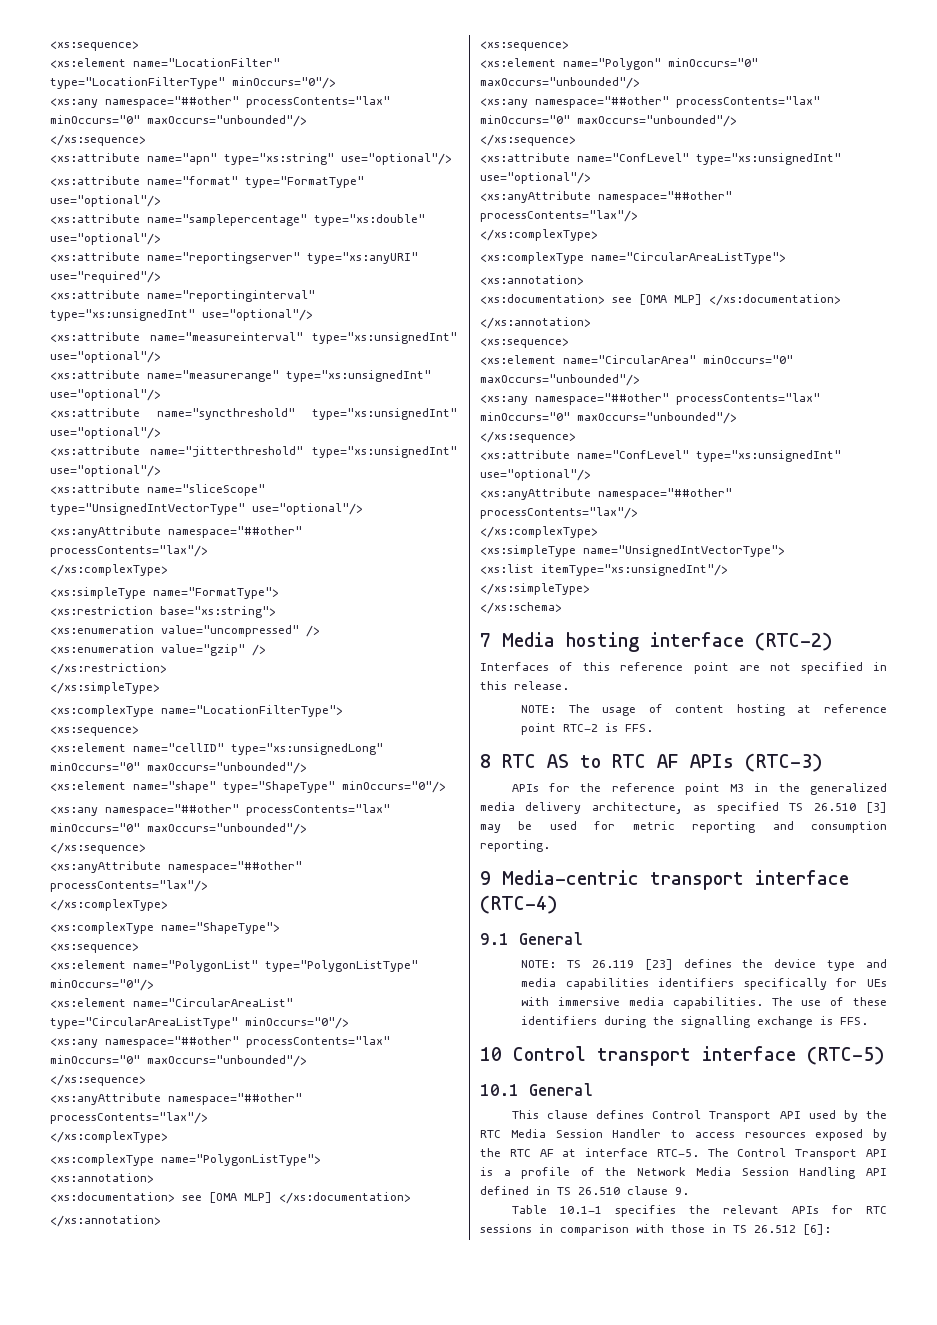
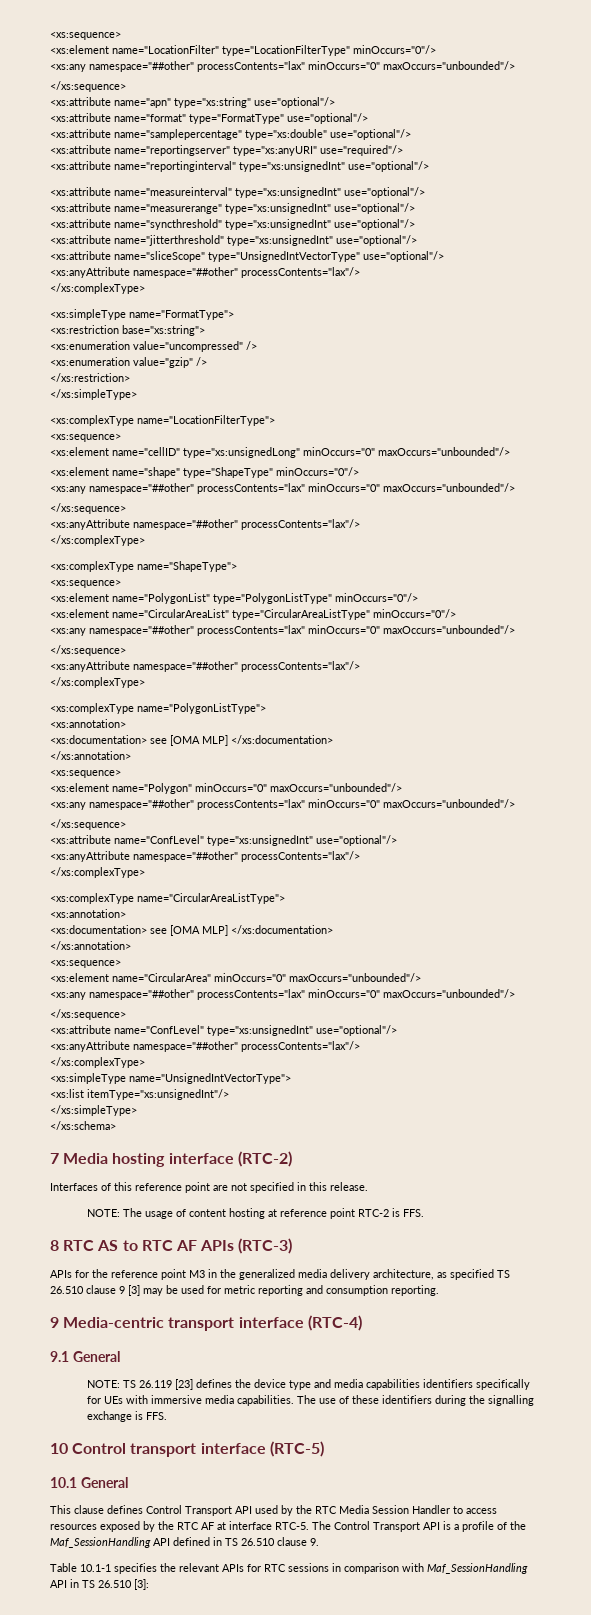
- APIs for the reference point M3 in the generalized media delivery architecture, as specified TS 26.510 [3] may be used for metric reporting and consumption reporting.
+ APIs for the reference point M3 in the generalized media delivery architecture, as specified TS 26.510 clause 9 [3] may be used for metric reporting and consumption reporting.
- The Control Transport API is a profile of the Network Media Session Handling API defined in TS 26.510 clause 9.
+ The Control Transport API is a profile of the Maf_SessionHandling API defined in TS 26.510 clause 9.
- Table 10.1-1 specifies the relevant APIs for RTC sessions in comparison with those in TS 26.512 [6]:
+ Table 10.1-1 specifies the relevant APIs for RTC sessions in comparison with Maf_SessionHandling API in TS 26.510 [3]:

